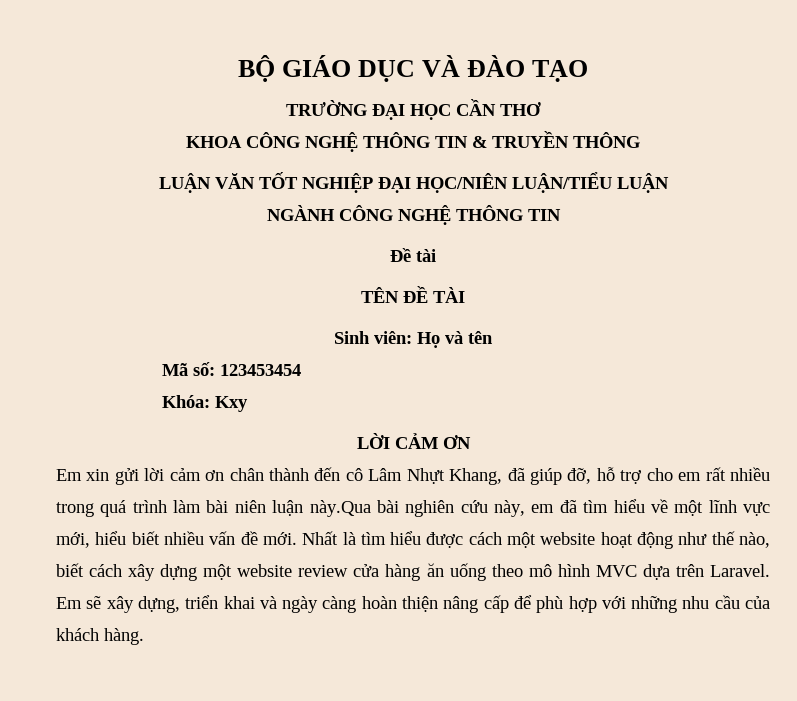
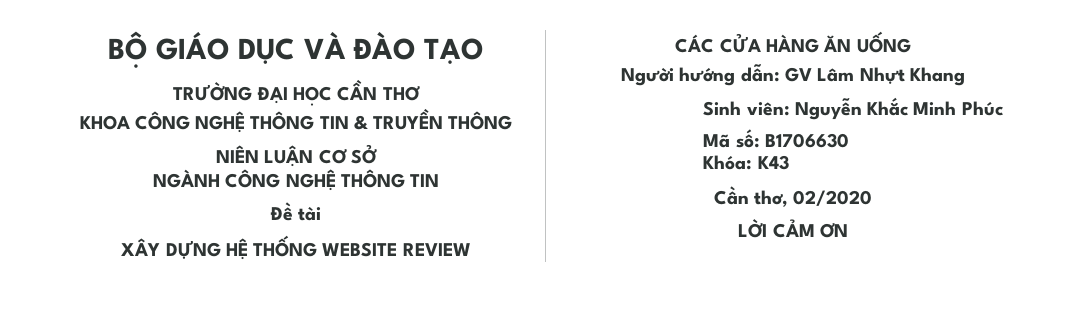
- LUẬN VĂN TỐT NGHIỆP ĐẠI HỌC/NIÊN LUẬN/TIỂU LUẬN
+ NIÊN LUẬN CƠ SỞ
- TÊN ĐỀ TÀI
- Sinh viên: Họ và tên
+ XÂY DỰNG HỆ THỐNG WEBSITE REVIEW
+ CÁC CỬA HÀNG ĂN UỐNG
+ Người hướng dẫn: GV Lâm Nhựt Khang
+ Sinh viên: Nguyễn Khắc Minh Phúc
- Mã số: 123453454
+ Mã số: B1706630
- Khóa: Kxy
+ Khóa: K43
+ Cần thơ, 02/2020
- Em xin gửi lời cảm ơn chân thành đến cô Lâm Nhựt Khang, đã giúp đỡ, hỗ trợ cho em rất nhiều trong quá trình làm bài niên luận này.Qua bài nghiên cứu này, em đã tìm hiểu về một lĩnh vực mới, hiểu biết nhiều vấn đề mới. Nhất là tìm hiểu được cách một website hoạt động như thế nào, biết cách xây dựng một website review cửa hàng ăn uống theo mô hình MVC dựa trên Laravel. Em sẽ xây dựng, triển khai và ngày càng hoàn thiện nâng cấp để phù hợp với những nhu cầu của khách hàng.

